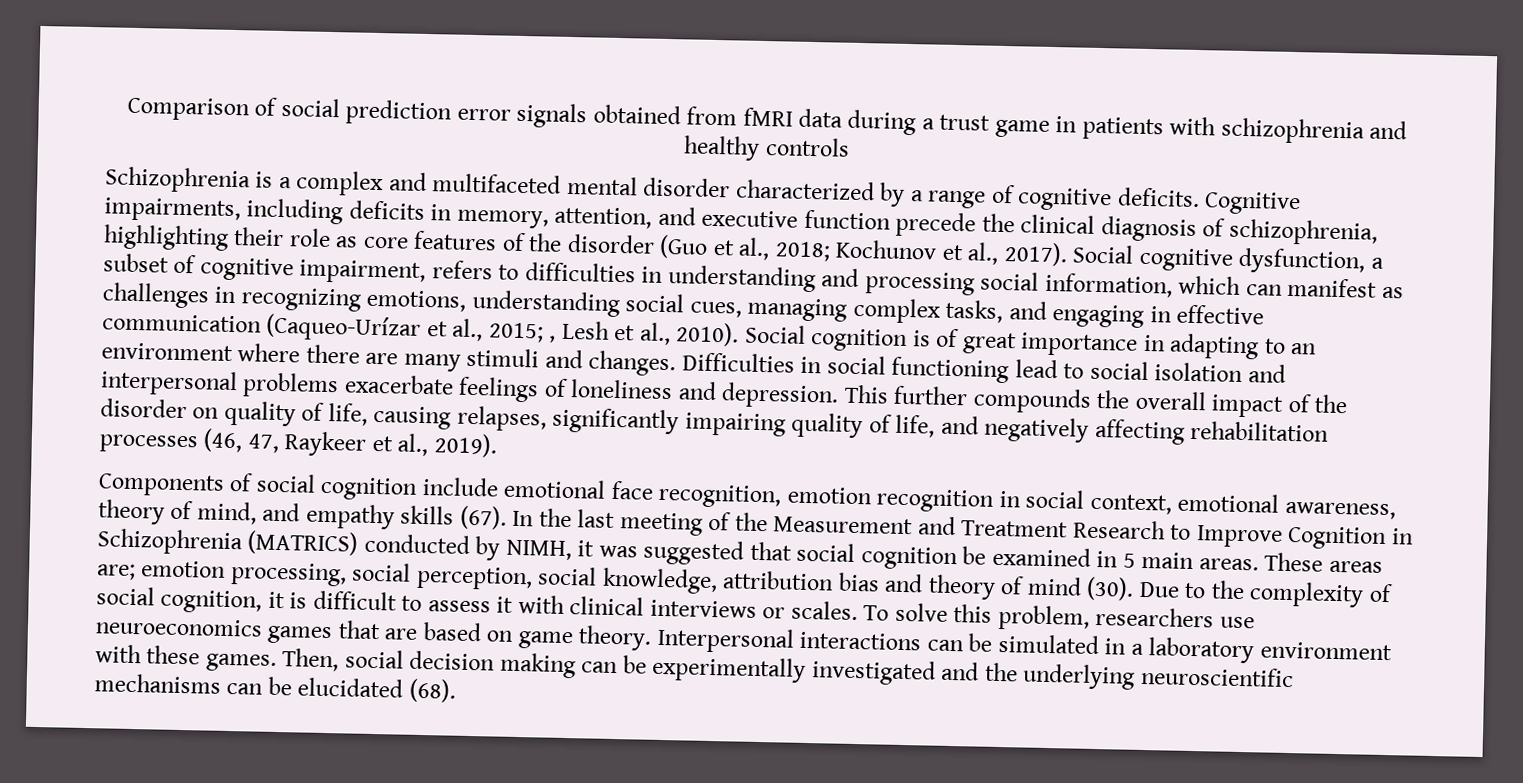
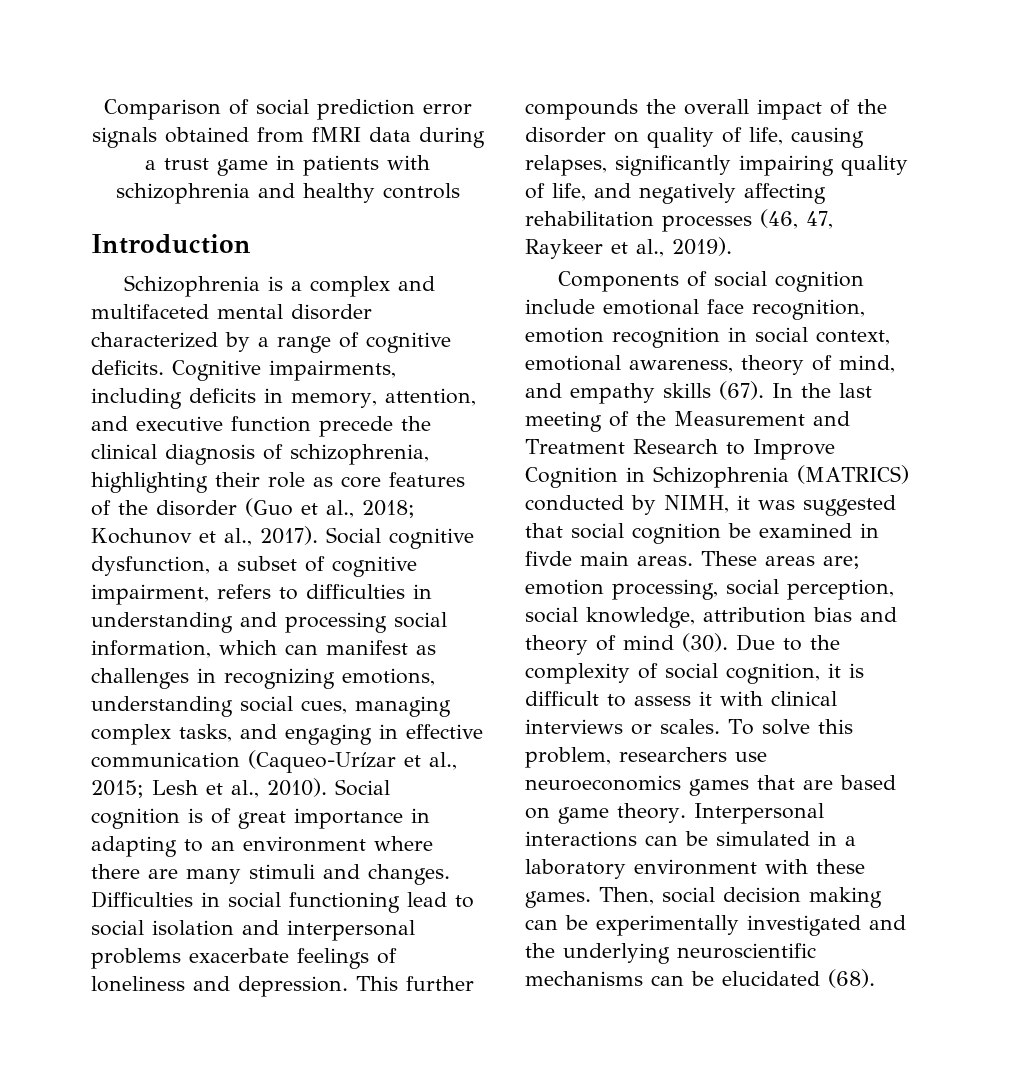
+ Introduction
- Social cognitive dysfunction, a subset of cognitive impairment, refers to difficulties in understanding and processing social information, which can manifest as challenges in recognizing emotions, understanding social cues, managing complex tasks, and engaging in effective communication (Caqueo-Urízar et al., 2015; , Lesh et al., 2010).
+ Social cognitive dysfunction, a subset of cognitive impairment, refers to difficulties in understanding and processing social information, which can manifest as challenges in recognizing emotions, understanding social cues, managing complex tasks, and engaging in effective communication (Caqueo-Urízar et al., 2015; Lesh et al., 2010).
- In the last meeting of the Measurement and Treatment Research to Improve Cognition in Schizophrenia (MATRICS) conducted by NIMH, it was suggested that social cognition be examined in 5 main areas.
+ In the last meeting of the Measurement and Treatment Research to Improve Cognition in Schizophrenia (MATRICS) conducted by NIMH, it was suggested that social cognition be examined in fivde main areas.

